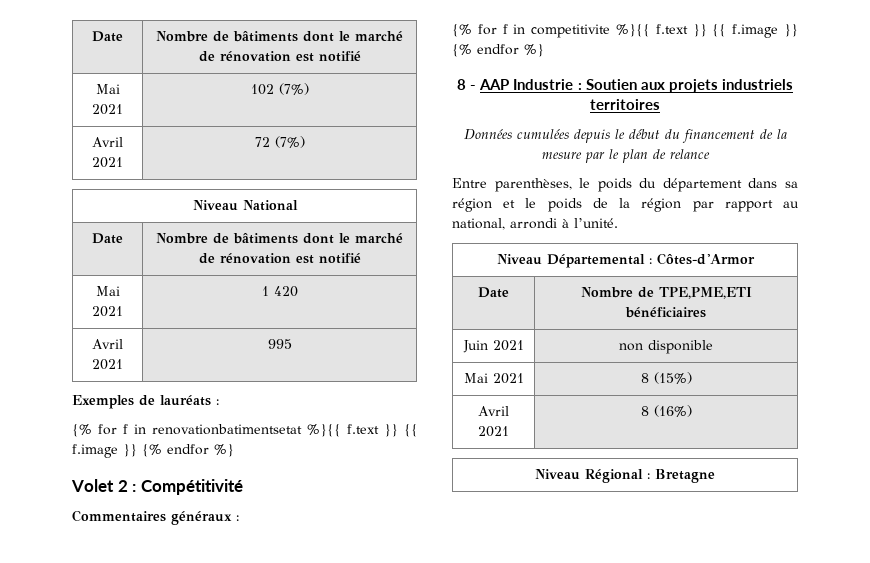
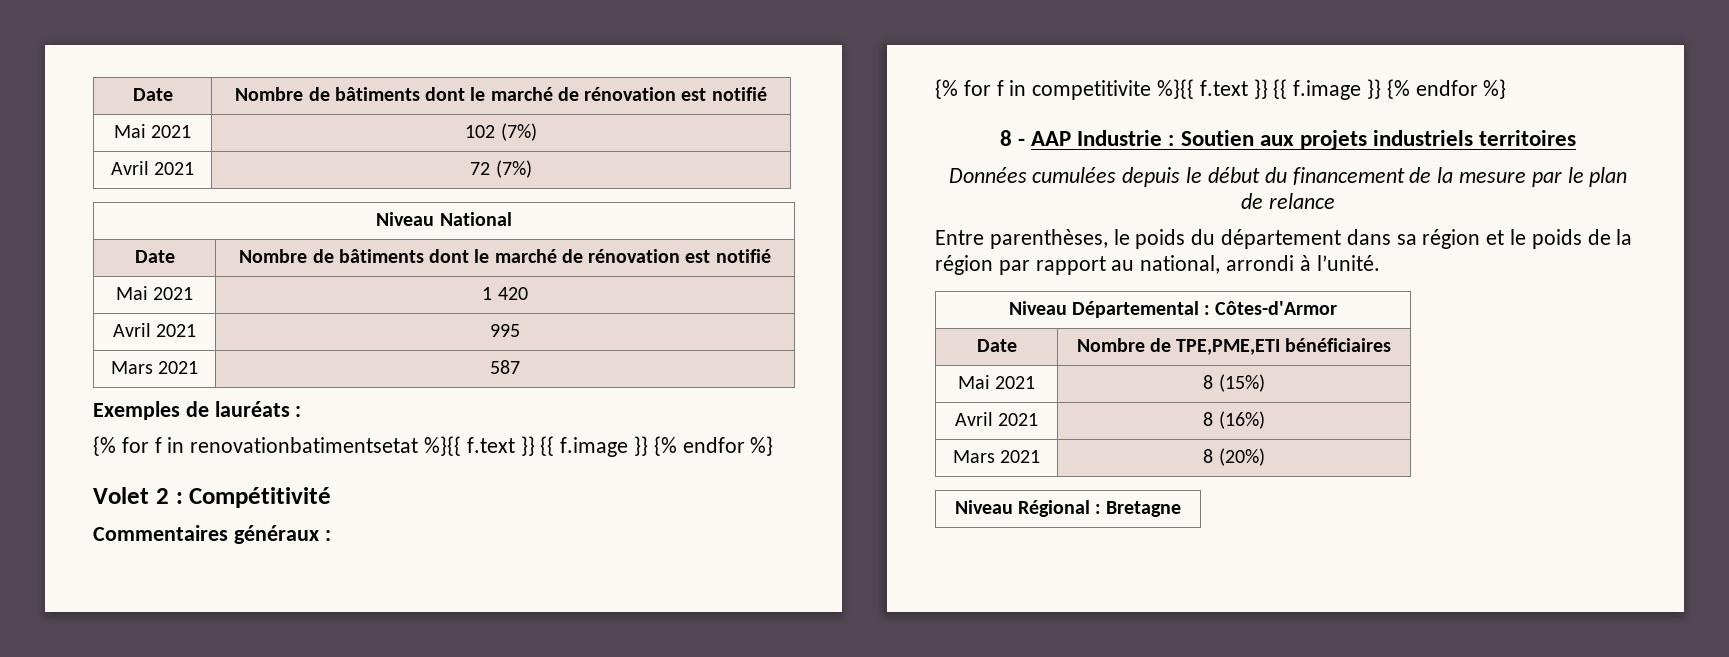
+ Mars 2021 | 587
- Juin 2021 | non disponible
+ Mars 2021 | 8 (20%)

